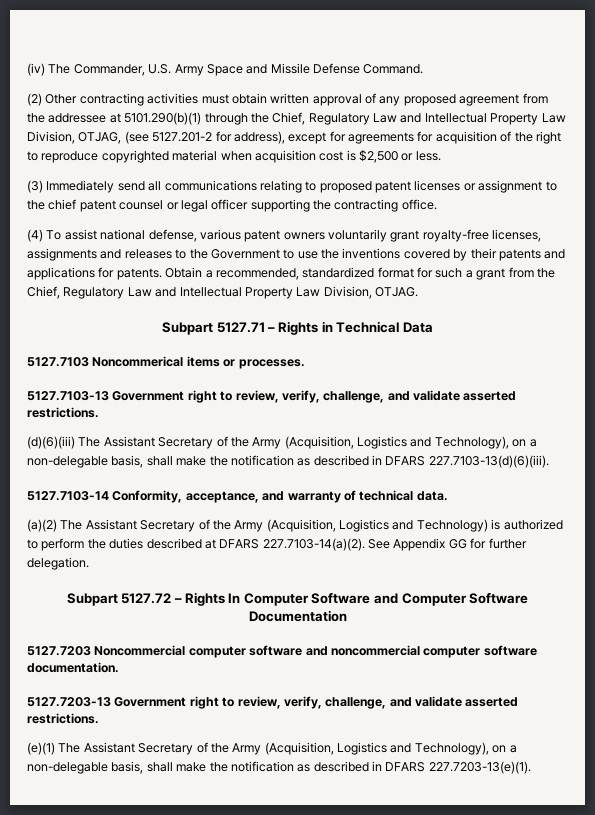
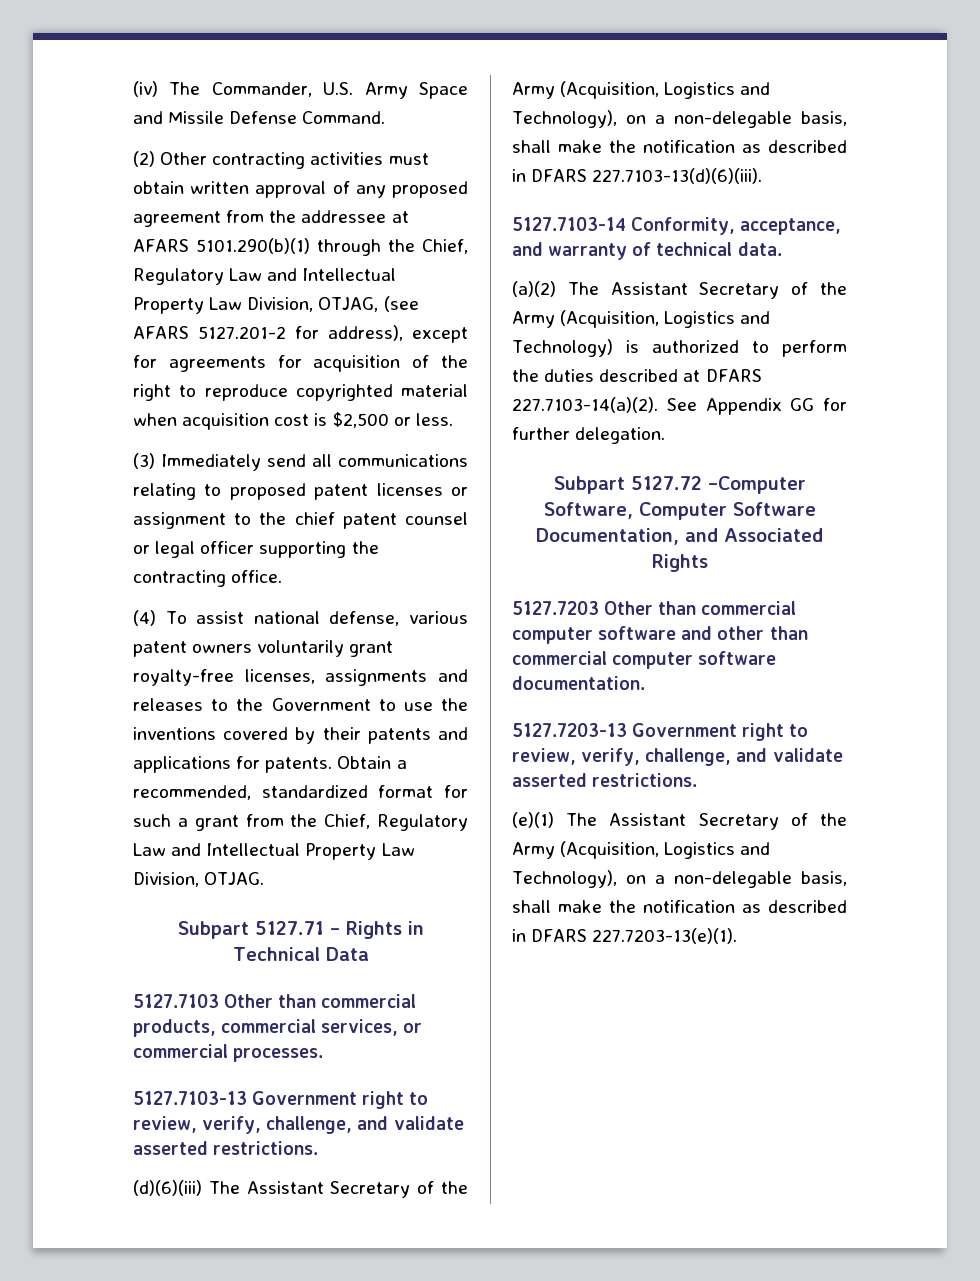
- (2) Other contracting activities must obtain written approval of any proposed agreement from the addressee at 5101.290(b)(1) through the Chief, Regulatory Law and Intellectual Property Law Division, OTJAG, (see 5127.201-2 for address), except for agreements for acquisition of the right to reproduce copyrighted material when acquisition cost is $2,500 or less.
+ (2) Other contracting activities must obtain written approval of any proposed agreement from the addressee at AFARS 5101.290(b)(1) through the Chief, Regulatory Law and Intellectual Property Law Division, OTJAG, (see AFARS 5127.201-2 for address), except for agreements for acquisition of the right to reproduce copyrighted material when acquisition cost is $2,500 or less.
- 5127.7103 Noncommerical items or processes.
+ 5127.7103 Other than commercial products, commercial services, or commercial processes.
- Subpart 5127.72 – Rights In Computer Software and Computer Software Documentation
- 5127.7203 Noncommercial computer software and noncommercial computer software documentation.
+ Subpart 5127.72 –Computer Software, Computer Software Documentation, and Associated Rights
+ 5127.7203 Other than commercial computer software and other than commercial computer software documentation.

